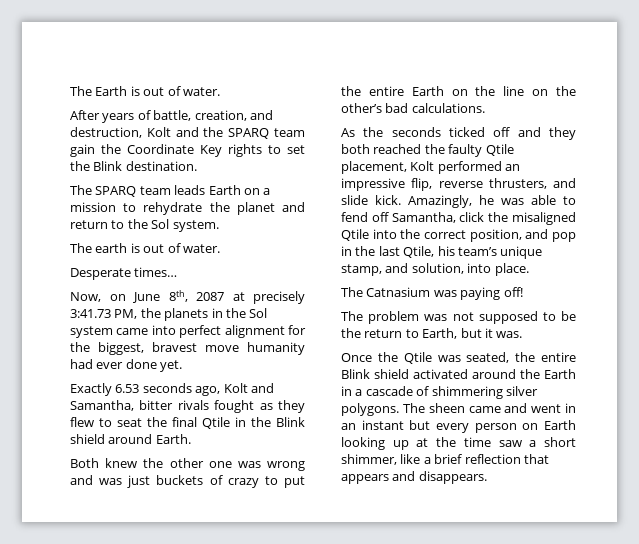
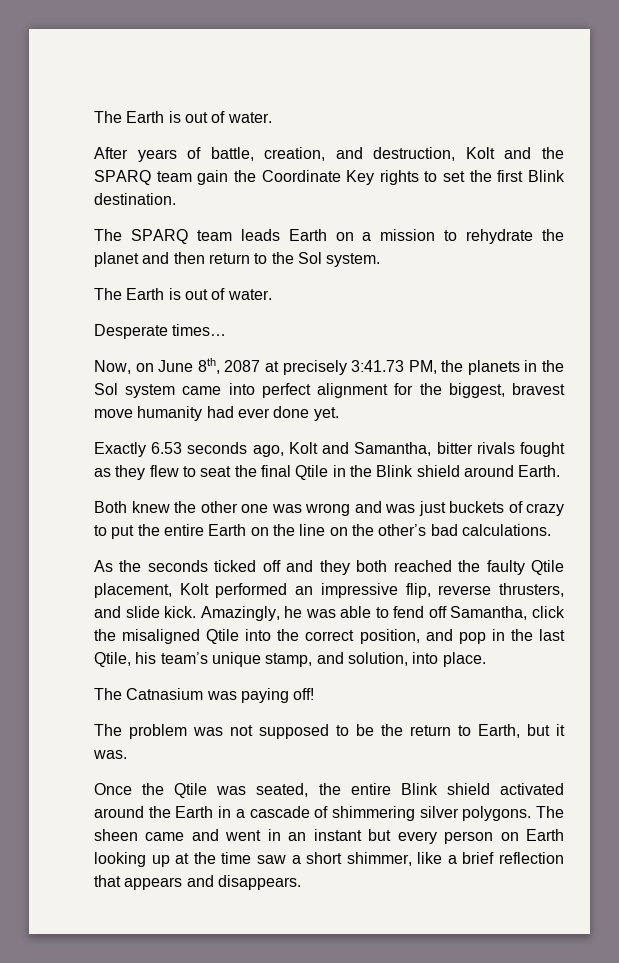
- After years of battle, creation, and destruction, Kolt and the SPARQ team gain the Coordinate Key rights to set the Blink destination.
+ After years of battle, creation, and destruction, Kolt and the SPARQ team gain the Coordinate Key rights to set the first Blink destination.
- The SPARQ team leads Earth on a mission to rehydrate the planet and return to the Sol system.
- The earth is out of water.
+ The SPARQ team leads Earth on a mission to rehydrate the planet and then return to the Sol system.
+ The Earth is out of water.

